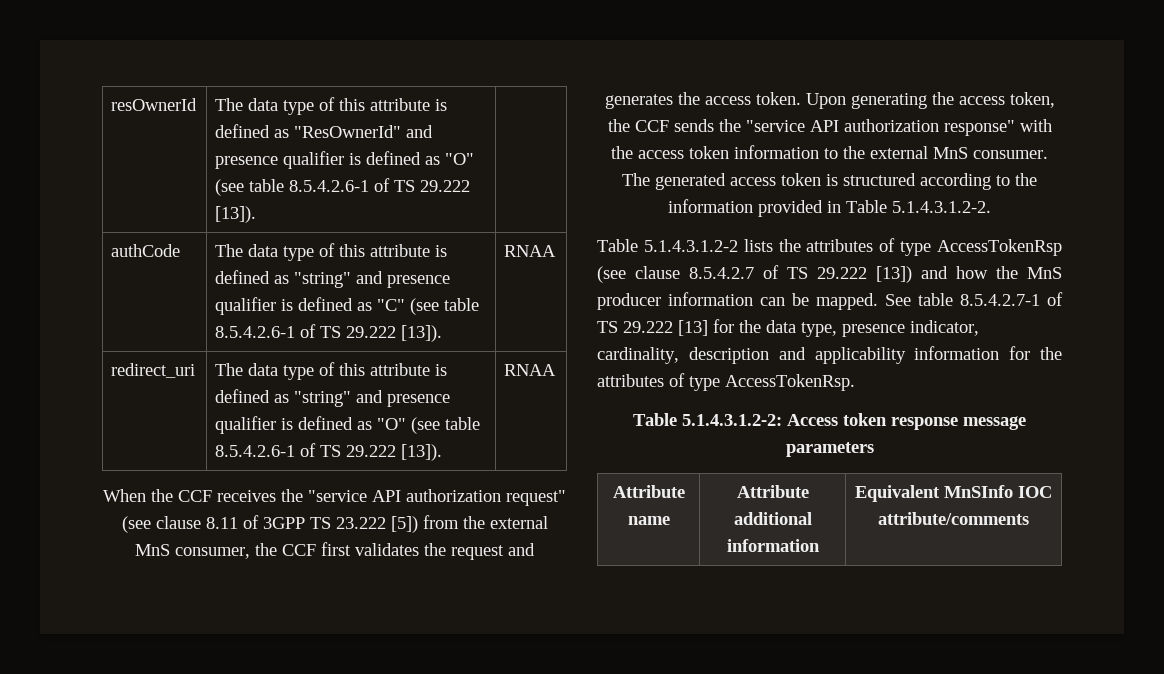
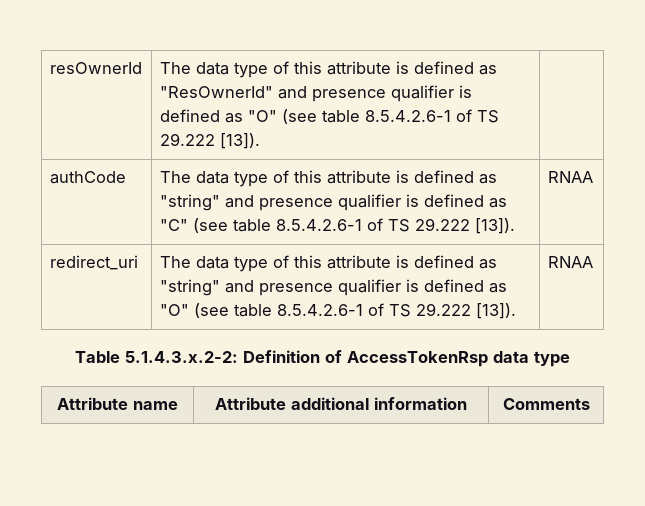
- When the CCF receives the "service API authorization request" (see clause 8.11 of 3GPP TS 23.222 [5]) from the external MnS consumer, the CCF first validates the request and generates the access token. Upon generating the access token, the CCF sends the "service API authorization response" with the access token information to the external MnS consumer. The generated access token is structured according to the information provided in Table 5.1.4.3.1.2-2.
- Table 5.1.4.3.1.2-2 lists the attributes of type AccessTokenRsp (see clause 8.5.4.2.7 of TS 29.222 [13]) and how the MnS producer information can be mapped. See table 8.5.4.2.7-1 of TS 29.222 [13] for the data type, presence indicator, cardinality, description and applicability information for the attributes of type AccessTokenRsp.
- Table 5.1.4.3.1.2-2: Access token response message parameters
+ Table 5.1.4.3.x.2-2: Definition of AccessTokenRsp data type
- Attribute name | Attribute additional information | Equivalent MnSInfo IOC attribute/comments
+ Attribute name | Attribute additional information | Comments

